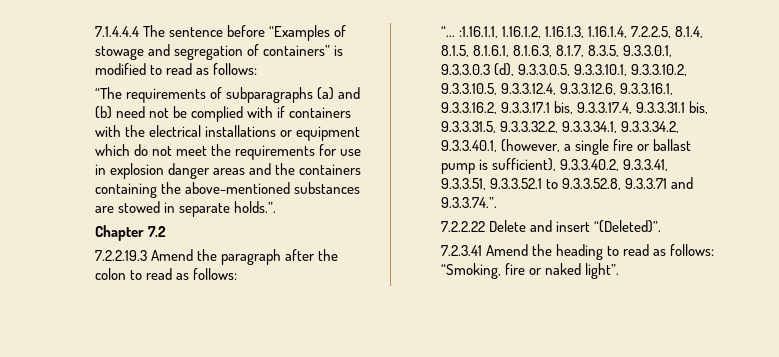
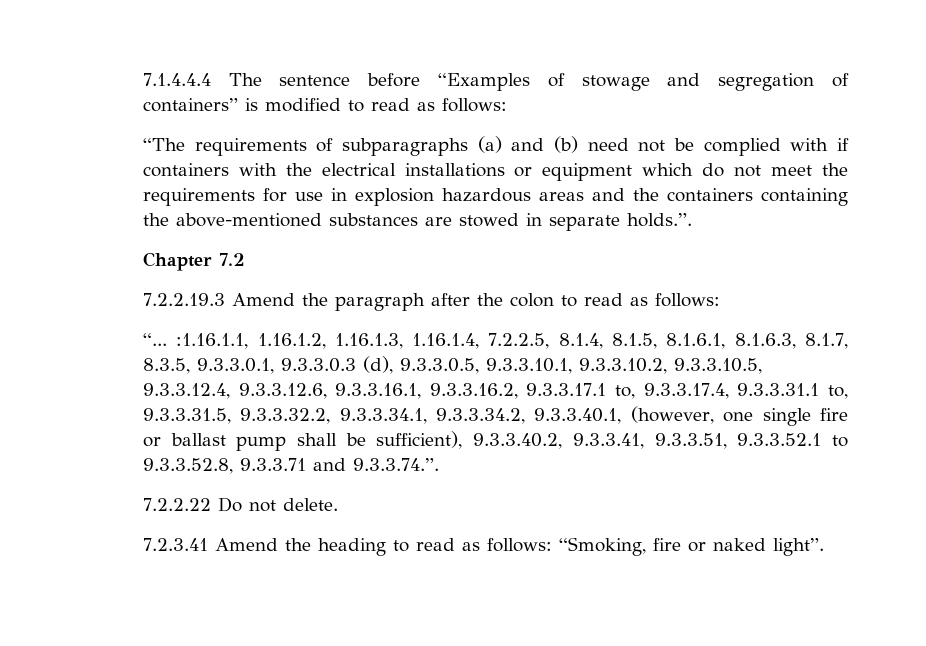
- “The requirements of subparagraphs (a) and (b) need not be complied with if containers with the electrical installations or equipment which do not meet the requirements for use in explosion danger areas and the containers containing the above-mentioned substances are stowed in separate holds.”.
+ “The requirements of subparagraphs (a) and (b) need not be complied with if containers with the electrical installations or equipment which do not meet the requirements for use in explosion hazardous areas and the containers containing the above-mentioned substances are stowed in separate holds.”.
- “... :1.16.1.1, 1.16.1.2, 1.16.1.3, 1.16.1.4, 7.2.2.5, 8.1.4, 8.1.5, 8.1.6.1, 8.1.6.3, 8.1.7, 8.3.5, 9.3.3.0.1, 9.3.3.0.3 (d), 9.3.3.0.5, 9.3.3.10.1, 9.3.3.10.2, 9.3.3.10.5, 9.3.3.12.4, 9.3.3.12.6, 9.3.3.16.1, 9.3.3.16.2, 9.3.3.17.1 bis, 9.3.3.17.4, 9.3.3.31.1 bis, 9.3.3.31.5, 9.3.3.32.2, 9.3.3.34.1, 9.3.3.34.2, 9.3.3.40.1, (however, a single fire or ballast pump is sufficient), 9.3.3.40.2, 9.3.3.41, 9.3.3.51, 9.3.3.52.1 to 9.3.3.52.8, 9.3.3.71 and 9.3.3.74.”.
+ “... :1.16.1.1, 1.16.1.2, 1.16.1.3, 1.16.1.4, 7.2.2.5, 8.1.4, 8.1.5, 8.1.6.1, 8.1.6.3, 8.1.7, 8.3.5, 9.3.3.0.1, 9.3.3.0.3 (d), 9.3.3.0.5, 9.3.3.10.1, 9.3.3.10.2, 9.3.3.10.5, 9.3.3.12.4, 9.3.3.12.6, 9.3.3.16.1, 9.3.3.16.2, 9.3.3.17.1 to, 9.3.3.17.4, 9.3.3.31.1 to, 9.3.3.31.5, 9.3.3.32.2, 9.3.3.34.1, 9.3.3.34.2, 9.3.3.40.1, (however, one single fire or ballast pump shall be sufficient), 9.3.3.40.2, 9.3.3.41, 9.3.3.51, 9.3.3.52.1 to 9.3.3.52.8, 9.3.3.71 and 9.3.3.74.”.
- 7.2.2.22 Delete and insert “(Deleted)”.
+ 7.2.2.22 Do not delete.

